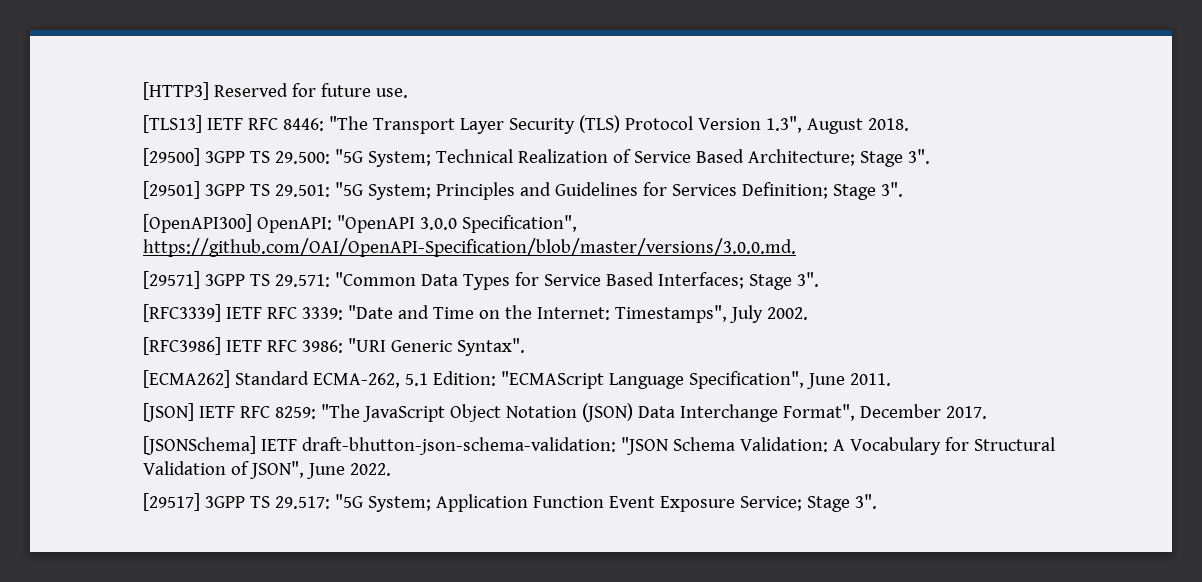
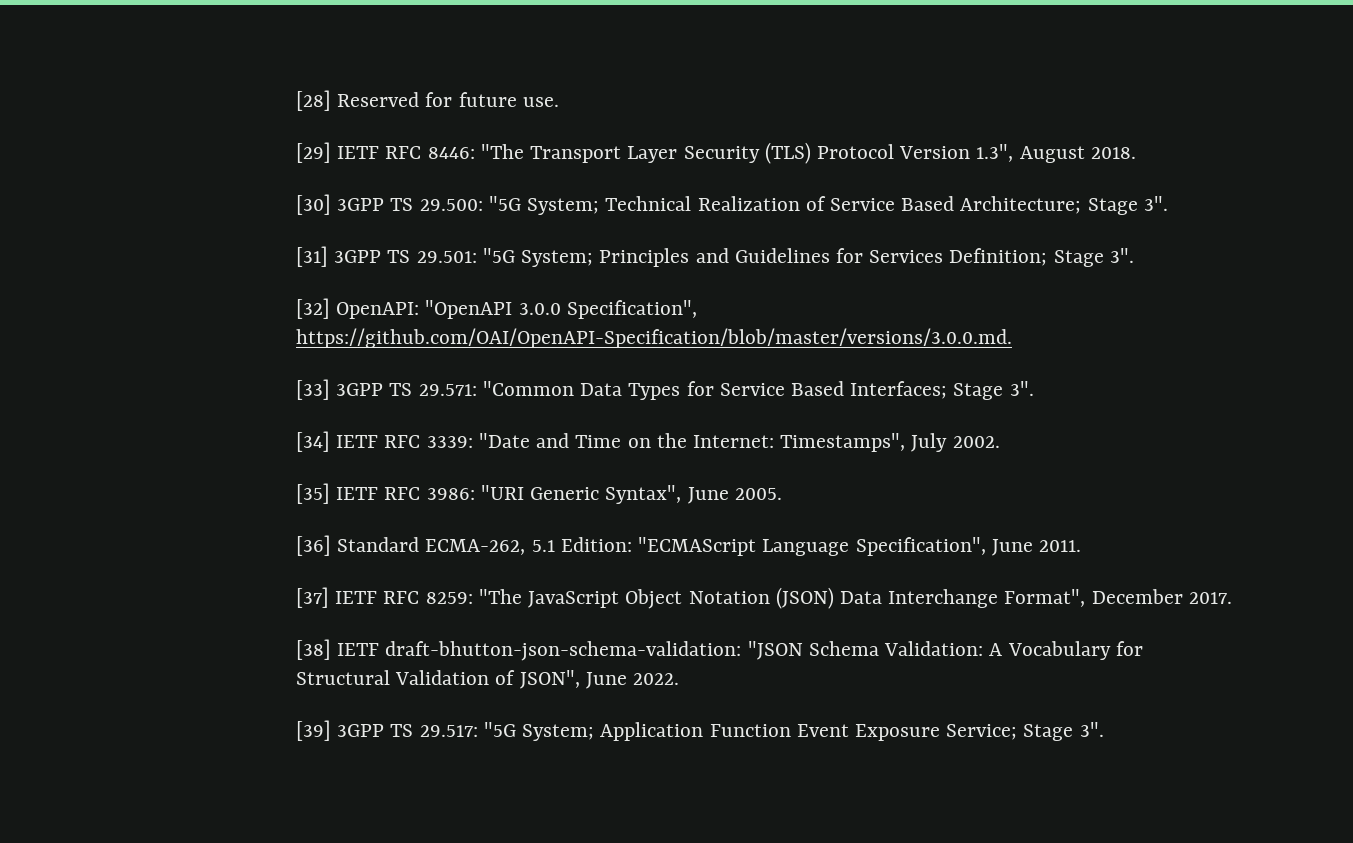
- [HTTP3] Reserved for future use.
+ [28] Reserved for future use.
- [TLS13] IETF RFC 8446: "The Transport Layer Security (TLS) Protocol Version 1.3", August 2018.
+ [29] IETF RFC 8446: "The Transport Layer Security (TLS) Protocol Version 1.3", August 2018.
- [29500] 3GPP TS 29.500: "5G System; Technical Realization of Service Based Architecture; Stage 3".
+ [30] 3GPP TS 29.500: "5G System; Technical Realization of Service Based Architecture; Stage 3".
- [29501] 3GPP TS 29.501: "5G System; Principles and Guidelines for Services Definition; Stage 3".
+ [31] 3GPP TS 29.501: "5G System; Principles and Guidelines for Services Definition; Stage 3".
- [OpenAPI300] OpenAPI: "OpenAPI 3.0.0 Specification", https://github.com/OAI/OpenAPI-Specification/blob/master/versions/3.0.0.md.
+ [32] OpenAPI: "OpenAPI 3.0.0 Specification", https://github.com/OAI/OpenAPI-Specification/blob/master/versions/3.0.0.md.
- [29571] 3GPP TS 29.571: "Common Data Types for Service Based Interfaces; Stage 3".
+ [33] 3GPP TS 29.571: "Common Data Types for Service Based Interfaces; Stage 3".
- [RFC3339] IETF RFC 3339: "Date and Time on the Internet: Timestamps", July 2002.
+ [34] IETF RFC 3339: "Date and Time on the Internet: Timestamps", July 2002.
- [RFC3986] IETF RFC 3986: "URI Generic Syntax".
- [ECMA262] Standard ECMA-262, 5.1 Edition: "ECMAScript Language Specification", June 2011.
+ [35] IETF RFC 3986: "URI Generic Syntax", June 2005.
+ [36] Standard ECMA-262, 5.1 Edition: "ECMAScript Language Specification", June 2011.
- [JSON] IETF RFC 8259: "The JavaScript Object Notation (JSON) Data Interchange Format", December 2017.
+ [37] IETF RFC 8259: "The JavaScript Object Notation (JSON) Data Interchange Format", December 2017.
- [JSONSchema] IETF draft-bhutton-json-schema-validation: "JSON Schema Validation: A Vocabulary for Structural Validation of JSON", June 2022.
+ [38] IETF draft-bhutton-json-schema-validation: "JSON Schema Validation: A Vocabulary for Structural Validation of JSON", June 2022.
- [29517] 3GPP TS 29.517: "5G System; Application Function Event Exposure Service; Stage 3".
+ [39] 3GPP TS 29.517: "5G System; Application Function Event Exposure Service; Stage 3".

